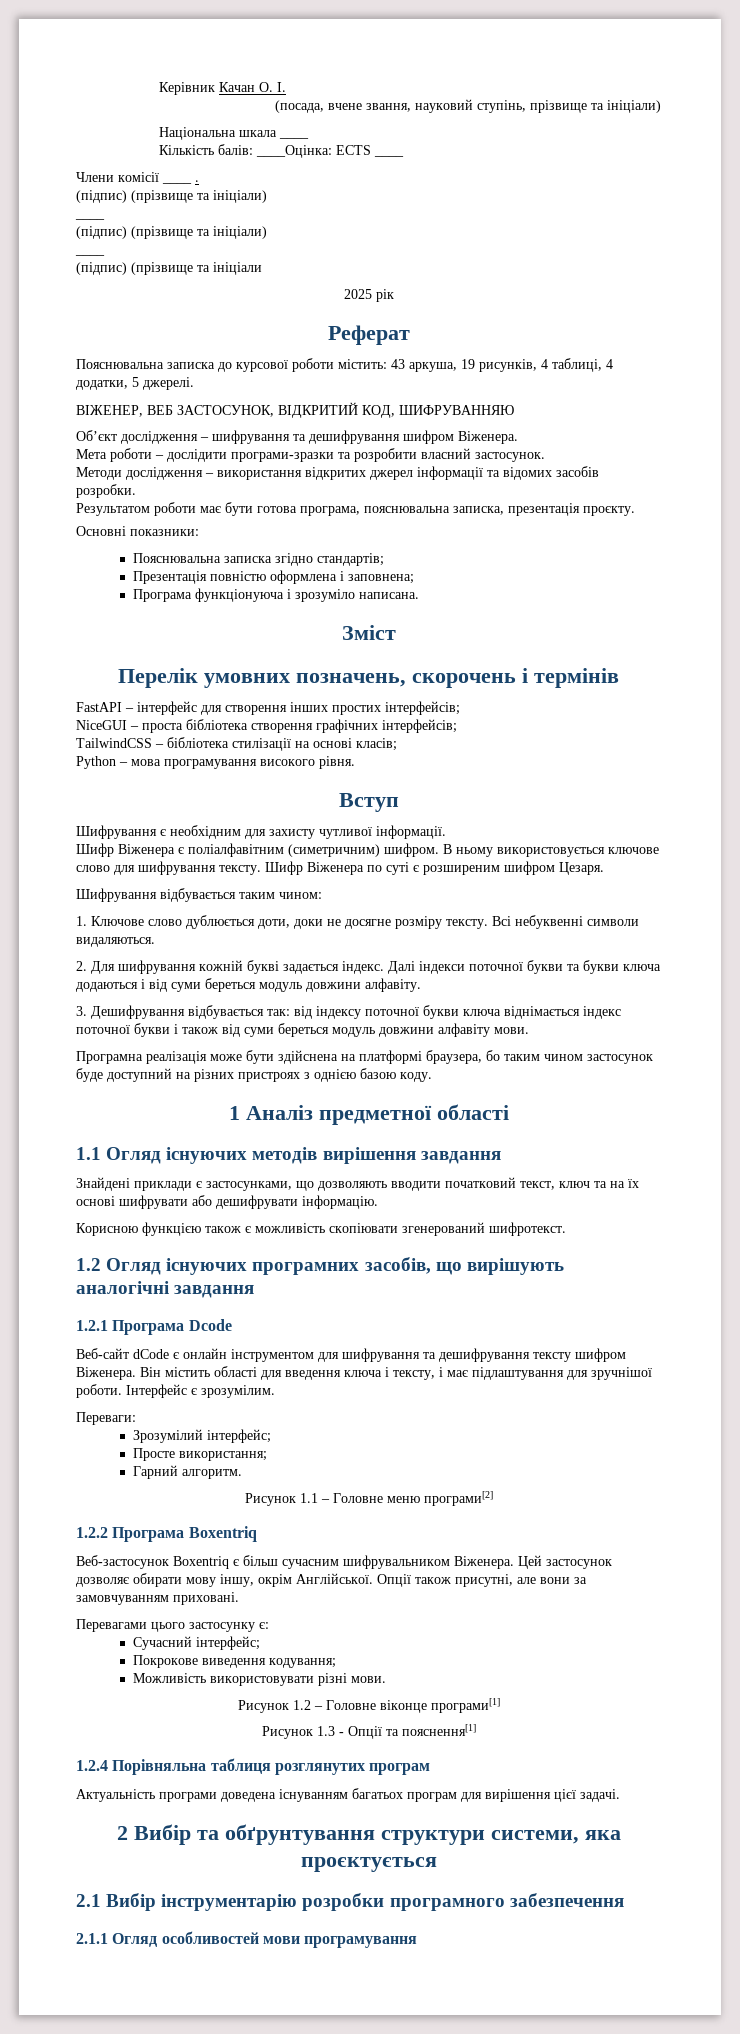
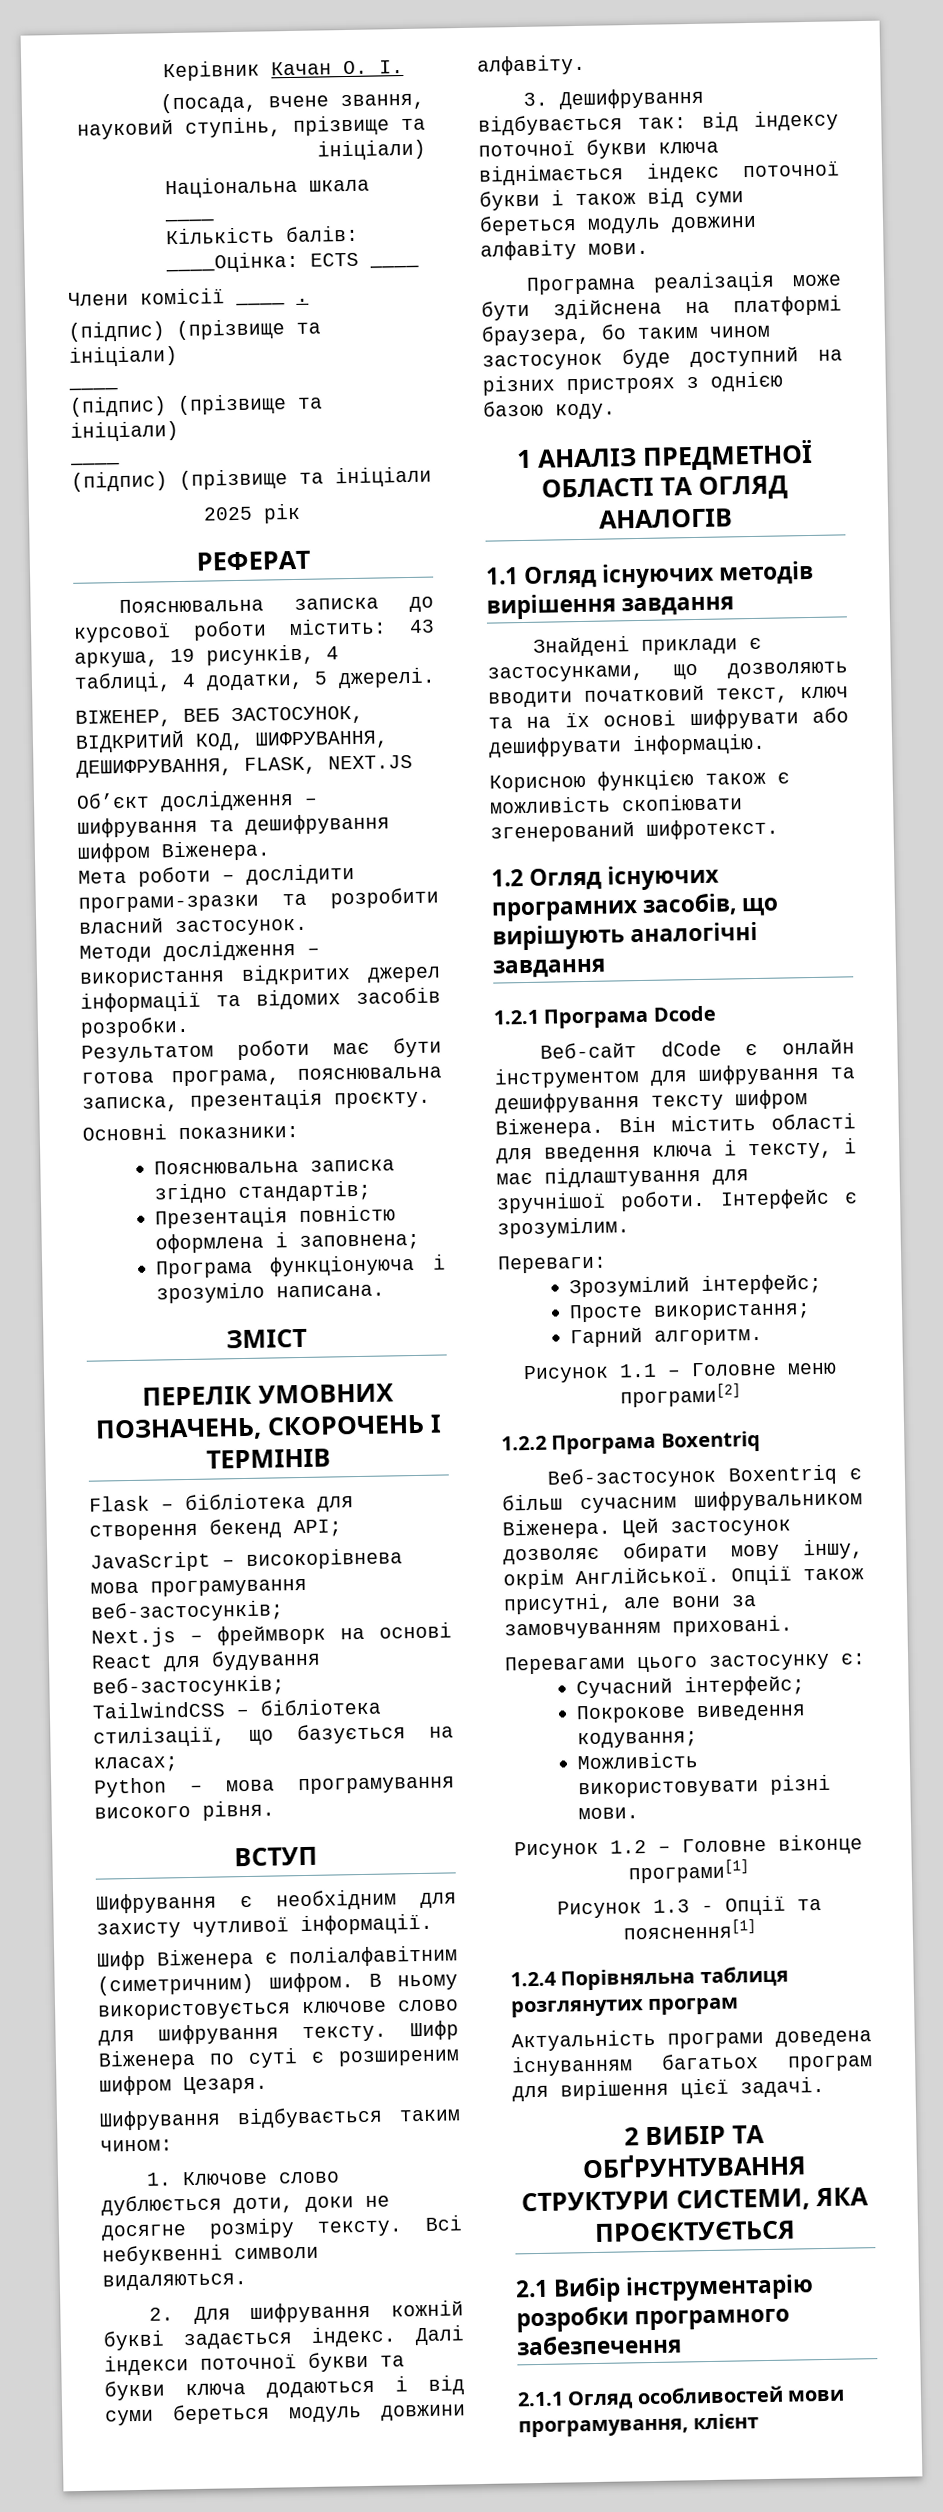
- Реферат
+ РЕФЕРАТ
- ВІЖЕНЕР, ВЕБ ЗАСТОСУНОК, ВІДКРИТИЙ КОД, ШИФРУВАННЯЮ
+ ВІЖЕНЕР, ВЕБ ЗАСТОСУНОК, ВІДКРИТИЙ КОД, ШИФРУВАННЯ, ДЕШИФРУВАННЯ, FLASK, NEXT.JS
- Зміст
- Перелік умовних позначень, скорочень і термінів
- FastAPI – інтерфейс для створення інших простих інтерфейсів;
- NiceGUI – проста бібліотека створення графічних інтерфейсів;
- TailwindCSS – бібліотека стилізації на основі класів;
+ ЗМІСТ
+ ПЕРЕЛІК УМОВНИХ ПОЗНАЧЕНЬ, СКОРОЧЕНЬ І ТЕРМІНІВ
+ Flask – бібліотека для створення бекенд API;
+ JavaScript – високорівнева мова програмування веб-застосунків;
+ Next.js – фреймворк на основі React для будування веб-застосунків;
+ TailwindCSS – бібліотека стилізації, що базується на класах;
- Вступ
+ ВСТУП
- 1 Аналіз предметної області
+ 1 АНАЛІЗ ПРЕДМЕТНОЇ ОБЛАСТІ ТА ОГЛЯД АНАЛОГІВ
- 2 Вибір та обґрунтування структури системи, яка проєктується
+ 2 ВИБІР ТА ОБҐРУНТУВАННЯ СТРУКТУРИ СИСТЕМИ, ЯКА ПРОЄКТУЄТЬСЯ
- 2.1.1 Огляд особливостей мови програмування
+ 2.1.1 Огляд особливостей мови програмування, клієнт

